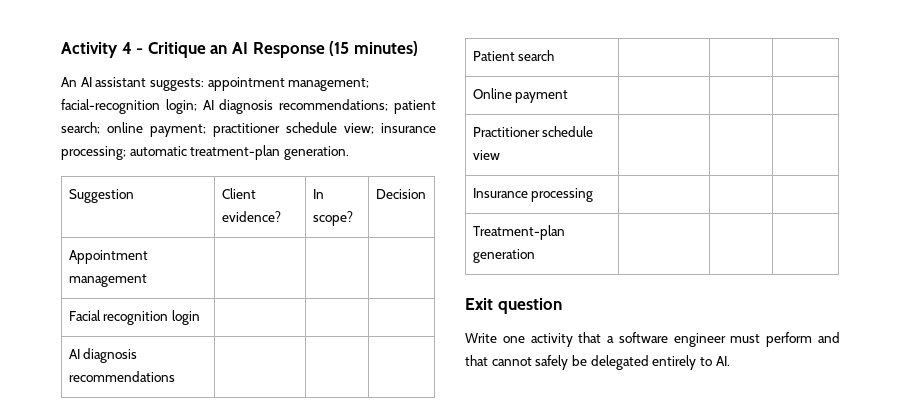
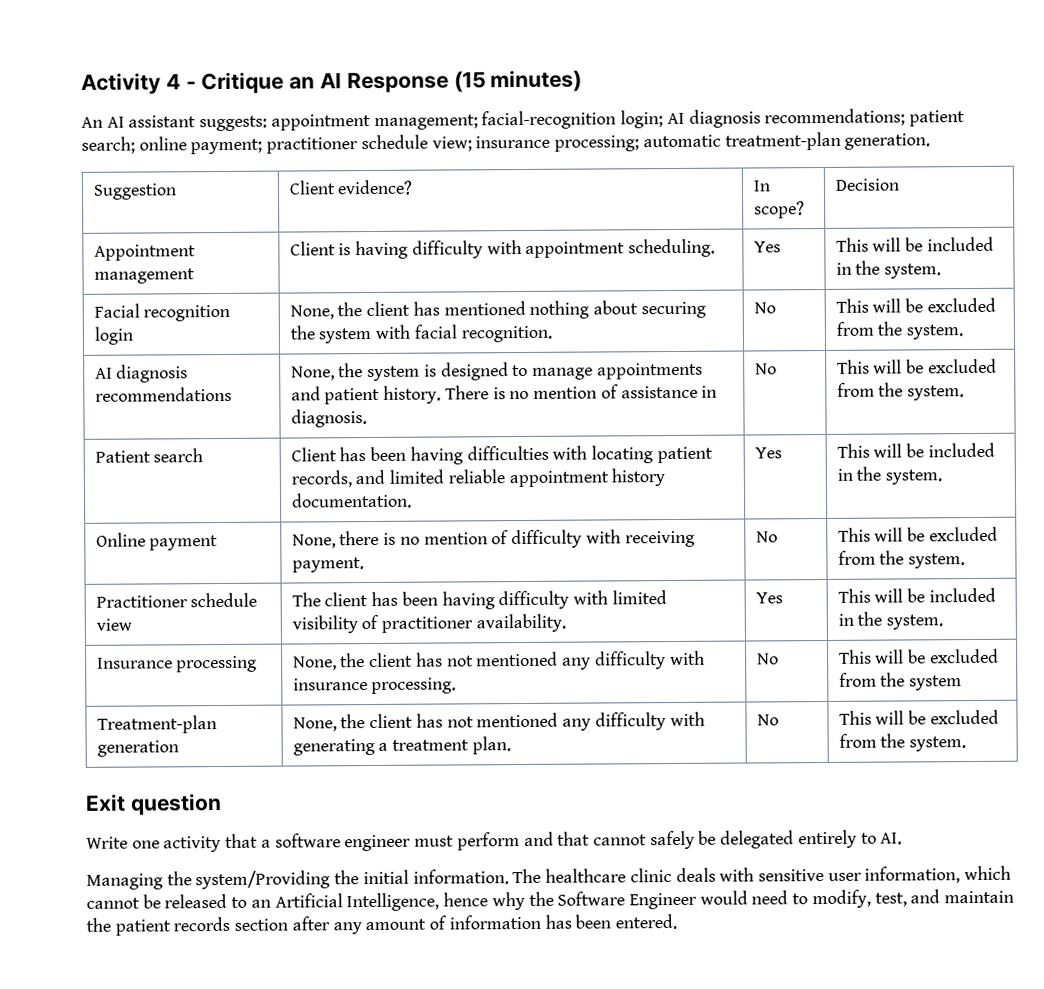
- Appointment management | | |
- Facial recognition login | | |
- AI diagnosis recommendations | | |
- Patient search | | |
- Online payment | | |
- Practitioner schedule view | | |
- Insurance processing | | |
- Treatment-plan generation | | |
+ Appointment management | Client is having difficulty with appointment scheduling. | Yes | This will be included in the system.
+ Facial recognition login | None, the client has mentioned nothing about securing the system with facial recognition. | No | This will be excluded from the system.
+ AI diagnosis recommendations | None, the system is designed to manage appointments and patient history. There is no mention of assistance in diagnosis. | No | This will be excluded from the system.
+ Patient search | Client has been having difficulties with locating patient records, and limited reliable appointment history documentation. | Yes | This will be included in the system.
+ Online payment | None, there is no mention of difficulty with receiving payment. | No | This will be excluded from the system.
+ Practitioner schedule view | The client has been having difficulty with limited visibility of practitioner availability. | Yes | This will be included in the system.
+ Insurance processing | None, the client has not mentioned any difficulty with insurance processing. | No | This will be excluded from the system
+ Treatment-plan generation | None, the client has not mentioned any difficulty with generating a treatment plan. | No | This will be excluded from the system.
+ Managing the system/Providing the initial information. The healthcare clinic deals with sensitive user information, which cannot be released to an Artificial Intelligence, hence why the Software Engineer would need to modify, test, and maintain the patient records section after any amount of information has been entered.

